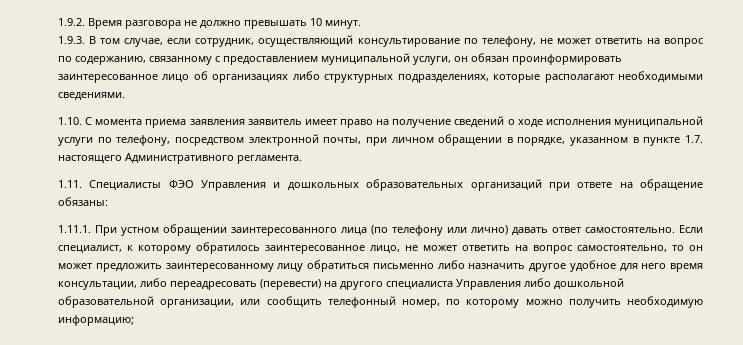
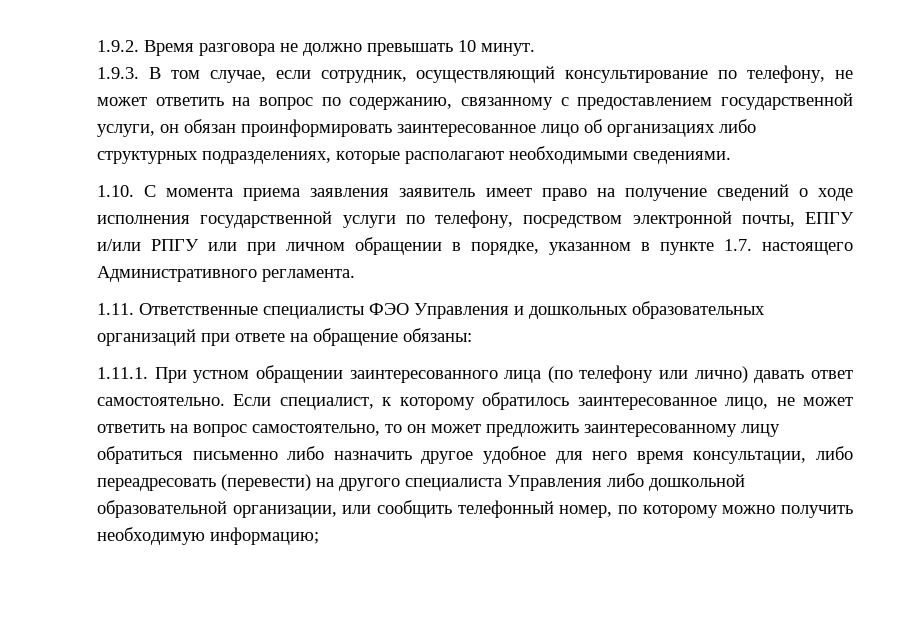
- 1.9.3. В том случае, если сотрудник, осуществляющий консультирование по телефону, не может ответить на вопрос по содержанию, связанному с предоставлением муниципальной услуги, он обязан проинформировать заинтересованное лицо об организациях либо структурных подразделениях, которые располагают необходимыми сведениями.
+ 1.9.3. В том случае, если сотрудник, осуществляющий консультирование по телефону, не может ответить на вопрос по содержанию, связанному с предоставлением государственной услуги, он обязан проинформировать заинтересованное лицо об организациях либо структурных подразделениях, которые располагают необходимыми сведениями.
- 1.10. С момента приема заявления заявитель имеет право на получение сведений о ходе исполнения муниципальной услуги по телефону, посредством электронной почты, при личном обращении в порядке, указанном в пункте 1.7. настоящего Административного регламента.
+ 1.10. С момента приема заявления заявитель имеет право на получение сведений о ходе исполнения государственной услуги по телефону, посредством электронной почты, ЕПГУ и/или РПГУ или при личном обращении в порядке, указанном в пункте 1.7. настоящего Административного регламента.
- 1.11. Специалисты ФЭО Управления и дошкольных образовательных организаций при ответе на обращение обязаны:
+ 1.11. Ответственные специалисты ФЭО Управления и дошкольных образовательных организаций при ответе на обращение обязаны:

